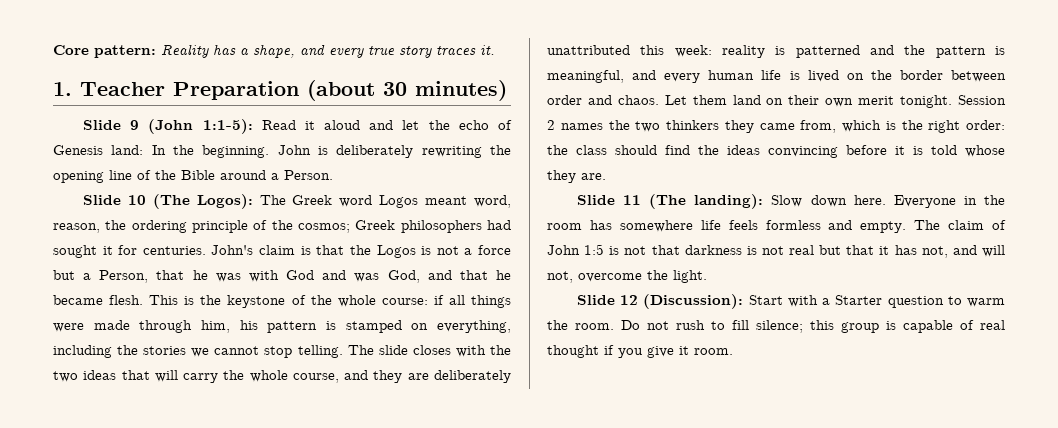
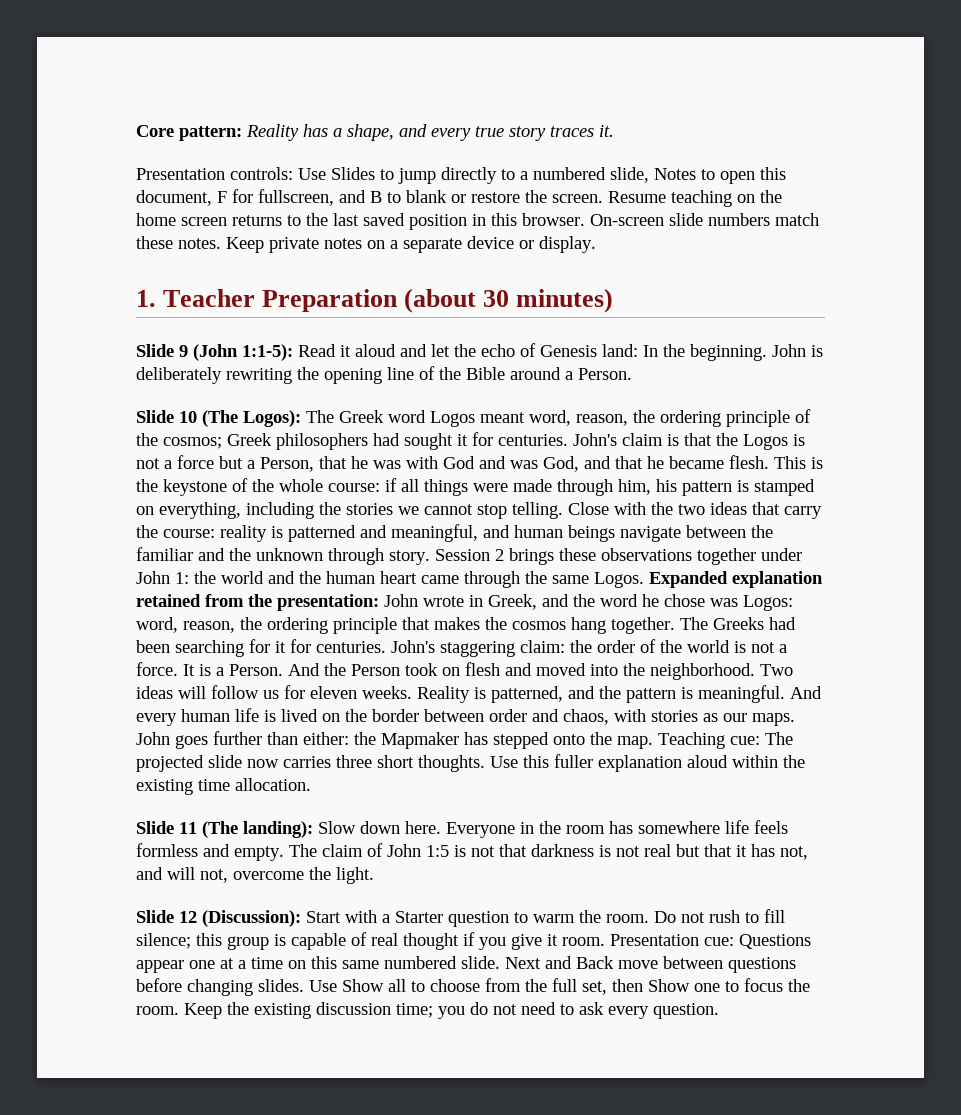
+ Presentation controls: Use Slides to jump directly to a numbered slide, Notes to open this document, F for fullscreen, and B to blank or restore the screen. Resume teaching on the home screen returns to the last saved position in this browser. On-screen slide numbers match these notes. Keep private notes on a separate device or display.
- The slide closes with the two ideas that will carry the whole course, and they are deliberately unattributed this week: reality is patterned and the pattern is meaningful, and every human life is lived on the border between order and chaos. Let them land on their own merit tonight. Session 2 names the two thinkers they came from, which is the right order: the class should find the ideas convincing before it is told whose they are.
+ Close with the two ideas that carry the course: reality is patterned and meaningful, and human beings navigate between the familiar and the unknown through story. Session 2 brings these observations together under John 1: the world and the human heart came through the same Logos. Expanded explanation retained from the presentation: John wrote in Greek, and the word he chose was Logos: word, reason, the ordering principle that makes the cosmos hang together. The Greeks had been searching for it for centuries. John's staggering claim: the order of the world is not a force. It is a Person. And the Person took on flesh and moved into the neighborhood. Two ideas will follow us for eleven weeks. Reality is patterned, and the pattern is meaningful. And every human life is lived on the border between order and chaos, with stories as our maps. John goes further than either: the Mapmaker has stepped onto the map. Teaching cue: The projected slide now carries three short thoughts. Use this fuller explanation aloud within the existing time allocation.
+ Presentation cue: Questions appear one at a time on this same numbered slide. Next and Back move between questions before changing slides. Use Show all to choose from the full set, then Show one to focus the room. Keep the existing discussion time; you do not need to ask every question.

